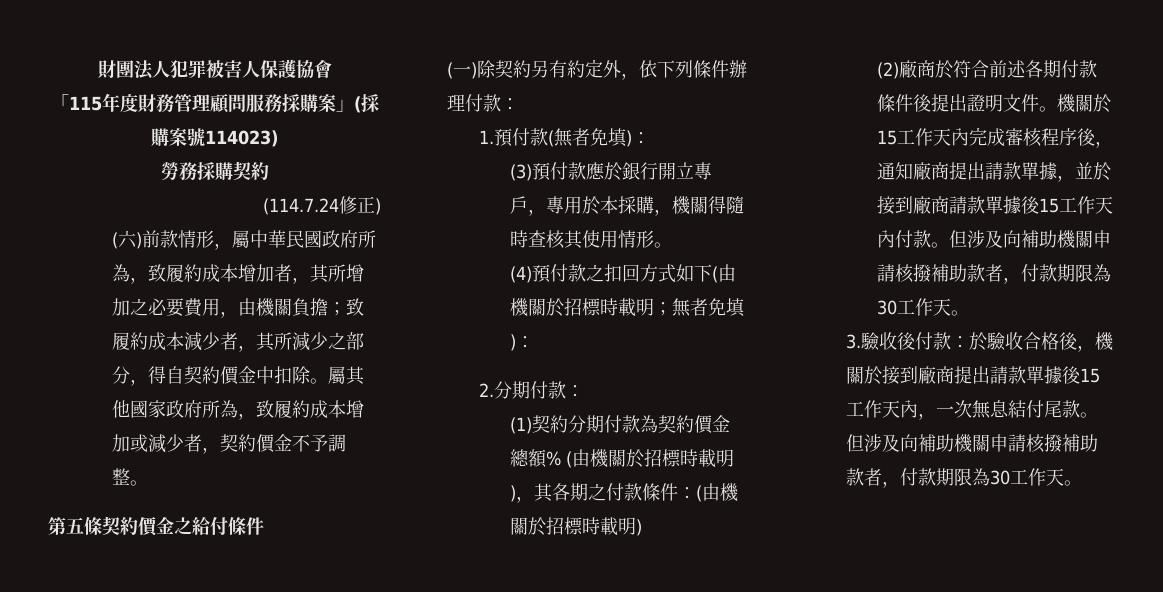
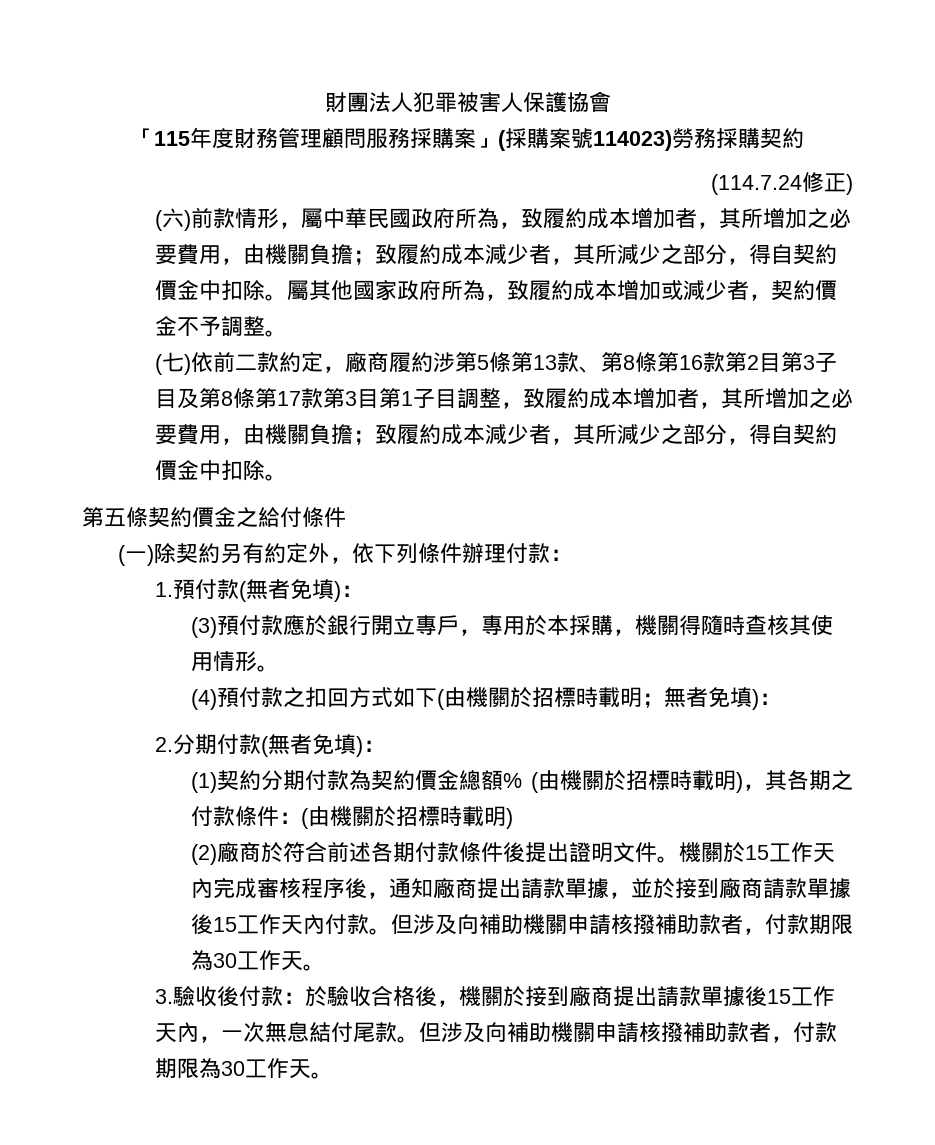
- 「115年度財務管理顧問服務採購案」(採購案號114023)
- 勞務採購契約
+ 「115年度財務管理顧問服務採購案」(採購案號114023)勞務採購契約
+ (七)依前二款約定，廠商履約涉第5條第13款、第8條第16款第2目第3子目及第8條第17款第3目第1子目調整，致履約成本增加者，其所增加之必要費用，由機關負擔；致履約成本減少者，其所減少之部分，得自契約價金中扣除。
- 2.分期付款：
+ 2.分期付款(無者免填)：

